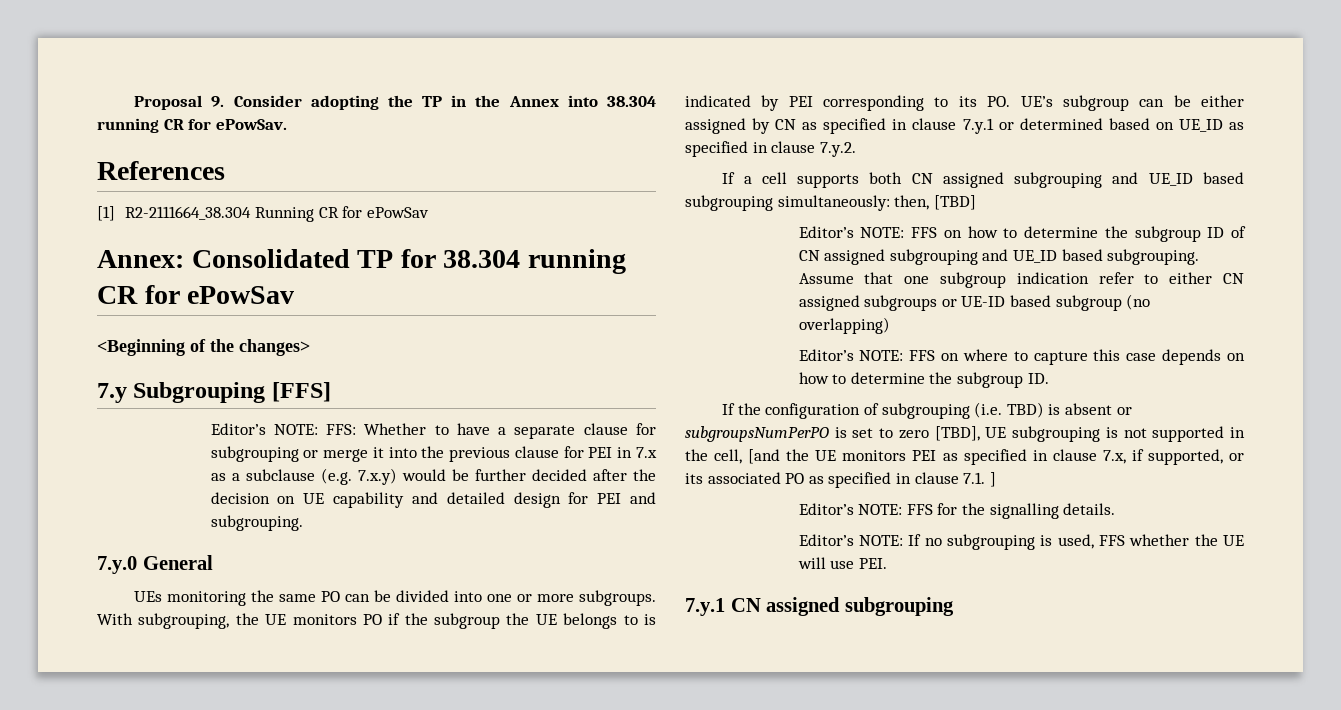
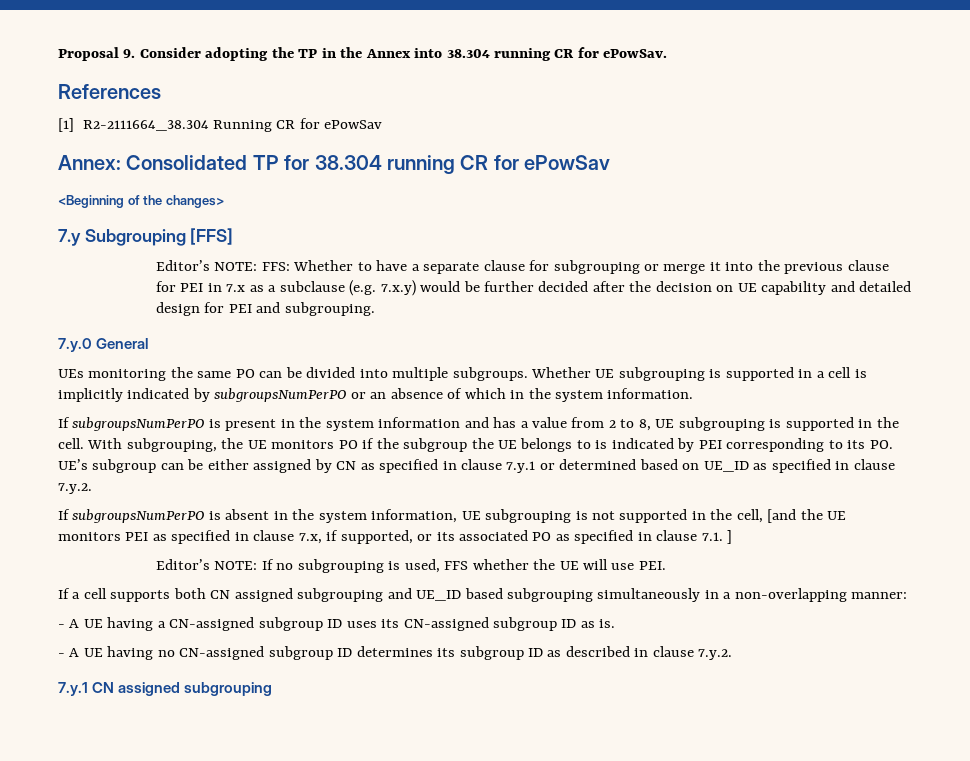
- UEs monitoring the same PO can be divided into one or more subgroups.
+ UEs monitoring the same PO can be divided into multiple subgroups. Whether UE subgrouping is supported in a cell is implicitly indicated by subgroupsNumPerPO or an absence of which in the system information.
+ If subgroupsNumPerPO is present in the system information and has a value from 2 to 8, UE subgrouping is supported in the cell.
- If a cell supports both CN assigned subgrouping and UE_ID based subgrouping simultaneously: then, [TBD]
- Editor’s NOTE: FFS on how to determine the subgroup ID of CN assigned subgrouping and UE_ID based subgrouping. Assume that one subgroup indication refer to either CN assigned subgroups or UE-ID based subgroup (no overlapping)
- Editor’s NOTE: FFS on where to capture this case depends on how to determine the subgroup ID.
- If the configuration of subgrouping (i.e. TBD) is absent or subgroupsNumPerPO is set to zero [TBD], UE subgrouping is not supported in the cell, [and the UE monitors PEI as specified in clause 7.x, if supported, or its associated PO as specified in clause 7.1. ]
+ If subgroupsNumPerPO is absent in the system information, UE subgrouping is not supported in the cell, [and the UE monitors PEI as specified in clause 7.x, if supported, or its associated PO as specified in clause 7.1. ]
- Editor’s NOTE: FFS for the signalling details.
+ If a cell supports both CN assigned subgrouping and UE_ID based subgrouping simultaneously in a non-overlapping manner:
+ - A UE having a CN-assigned subgroup ID uses its CN-assigned subgroup ID as is.
+ - A UE having no CN-assigned subgroup ID determines its subgroup ID as described in clause 7.y.2.

